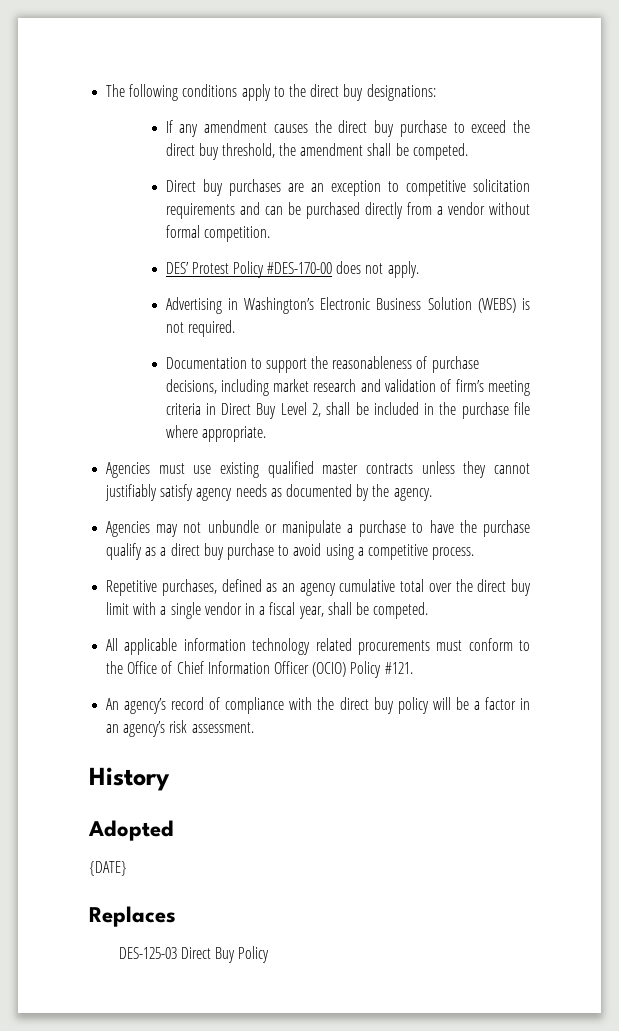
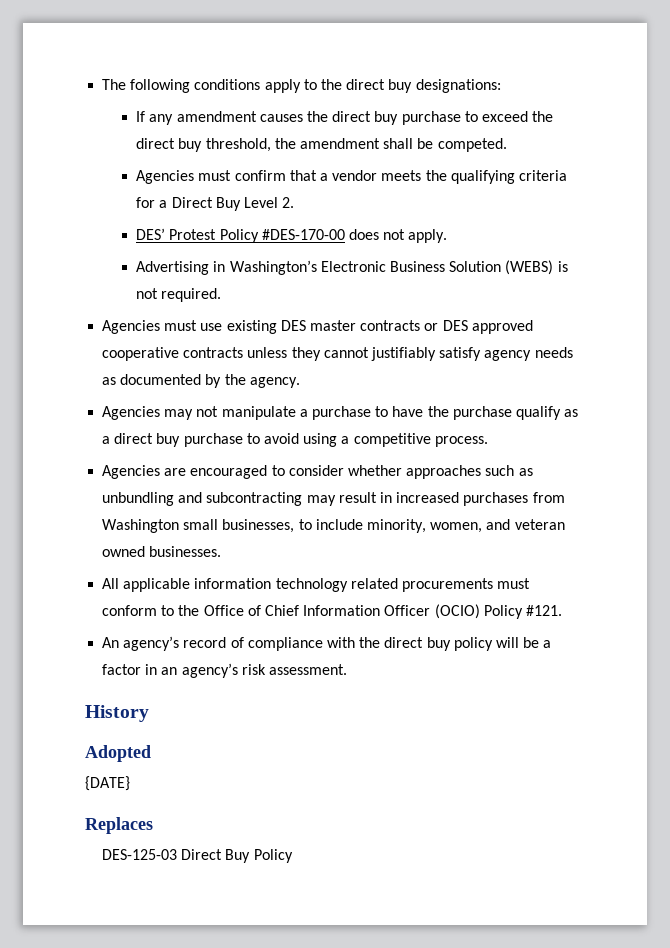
- Direct buy purchases are an exception to competitive solicitation requirements and can be purchased directly from a vendor without formal competition.
+ Agencies must confirm that a vendor meets the qualifying criteria for a Direct Buy Level 2.
- Documentation to support the reasonableness of purchase decisions, including market research and validation of firm’s meeting criteria in Direct Buy Level 2, shall be included in the purchase file where appropriate.
- Agencies must use existing qualified master contracts unless they cannot justifiably satisfy agency needs as documented by the agency.
+ Agencies must use existing DES master contracts or DES approved cooperative contracts unless they cannot justifiably satisfy agency needs as documented by the agency.
- Agencies may not unbundle or manipulate a purchase to have the purchase qualify as a direct buy purchase to avoid using a competitive process.
+ Agencies may not manipulate a purchase to have the purchase qualify as a direct buy purchase to avoid using a competitive process.
- Repetitive purchases, defined as an agency cumulative total over the direct buy limit with a single vendor in a fiscal year, shall be competed.
+ Agencies are encouraged to consider whether approaches such as unbundling and subcontracting may result in increased purchases from Washington small businesses, to include minority, women, and veteran owned businesses.

